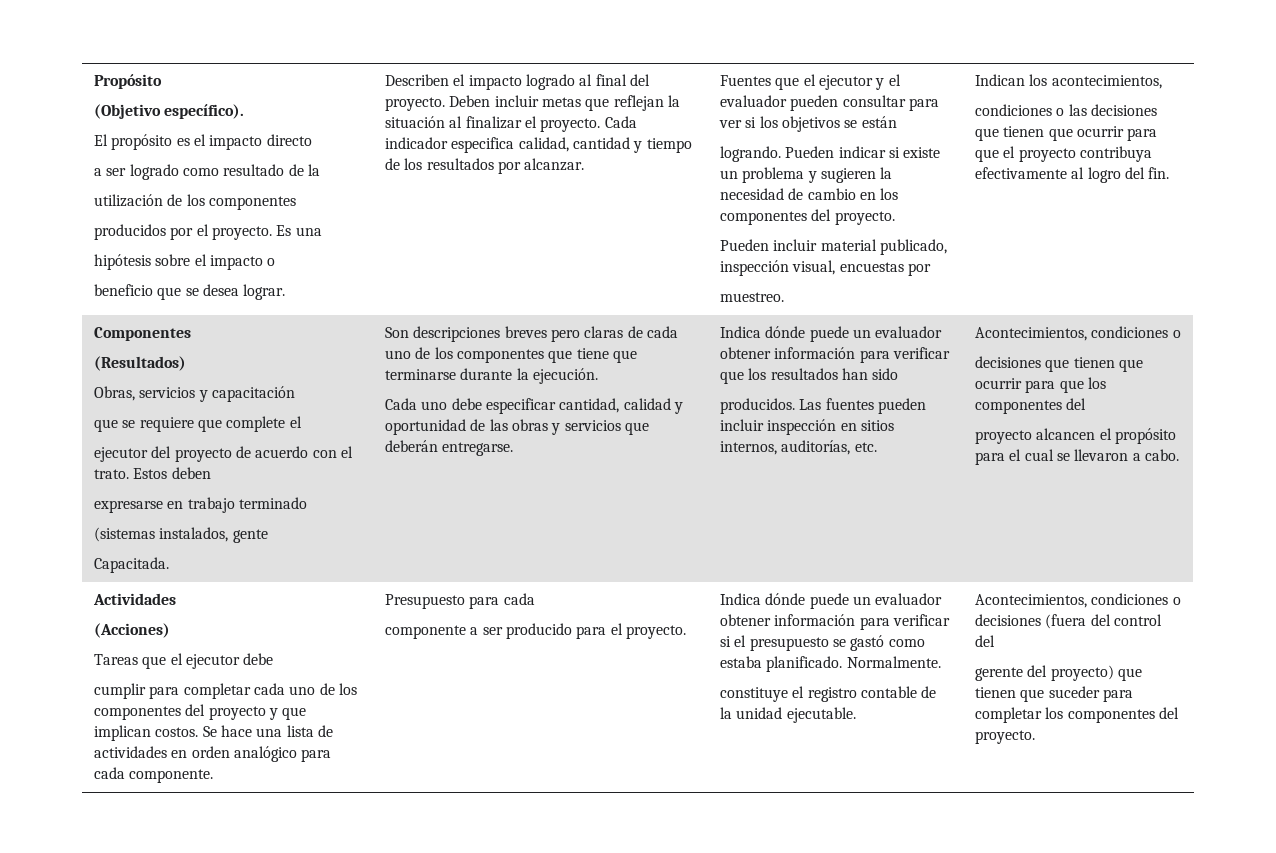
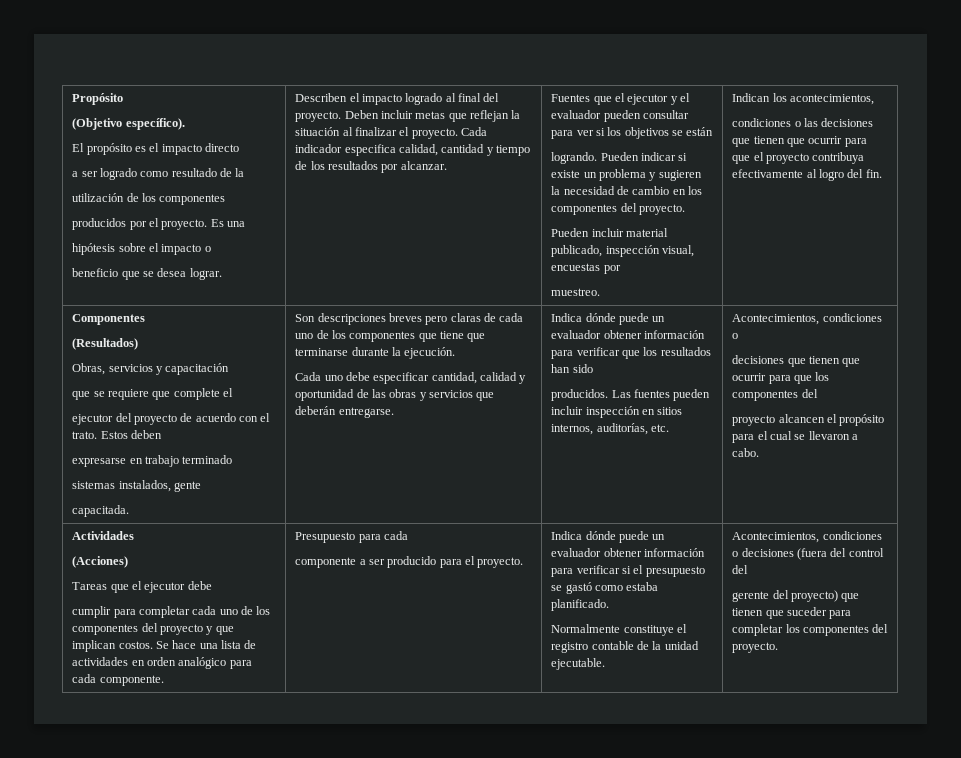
- (sistemas instalados, gente
+ sistemas instalados, gente
- Capacitada.
+ capacitada.
- Indica dónde puede un evaluador obtener información para verificar si el presupuesto se gastó como estaba planificado. Normalmente.
- constituye el registro contable de la unidad ejecutable.
+ Indica dónde puede un evaluador obtener información para verificar si el presupuesto se gastó como estaba planificado.
+ Normalmente constituye el registro contable de la unidad ejecutable.

